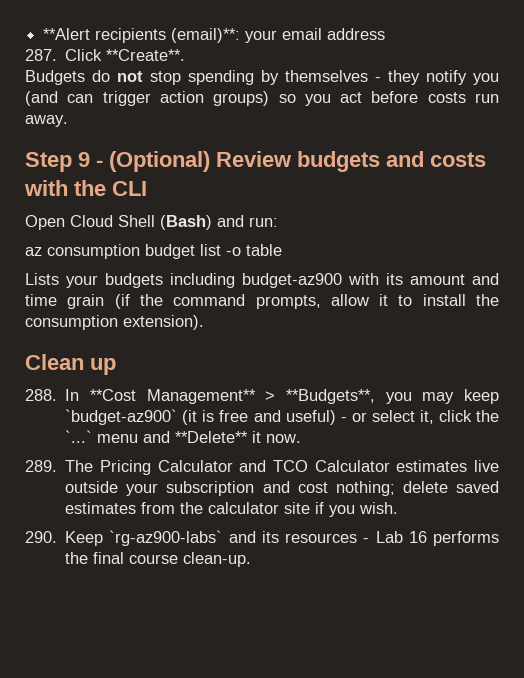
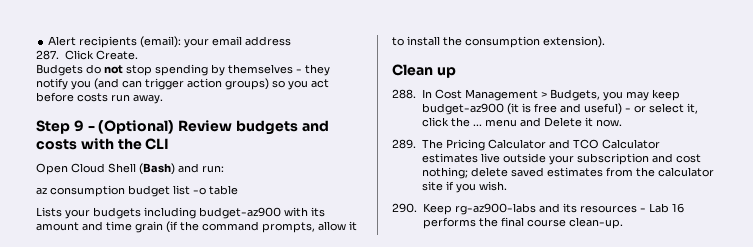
- **Alert recipients (email)**: your email address
+ Alert recipients (email): your email address
- 287. Click **Create**.
+ 287. Click Create.
- 288. In **Cost Management** > **Budgets**, you may keep `budget-az900` (it is free and useful) - or select it, click the `...` menu and **Delete** it now.
+ 288. In Cost Management > Budgets, you may keep budget-az900 (it is free and useful) - or select it, click the ... menu and Delete it now.
- 290. Keep `rg-az900-labs` and its resources - Lab 16 performs the final course clean-up.
+ 290. Keep rg-az900-labs and its resources - Lab 16 performs the final course clean-up.

